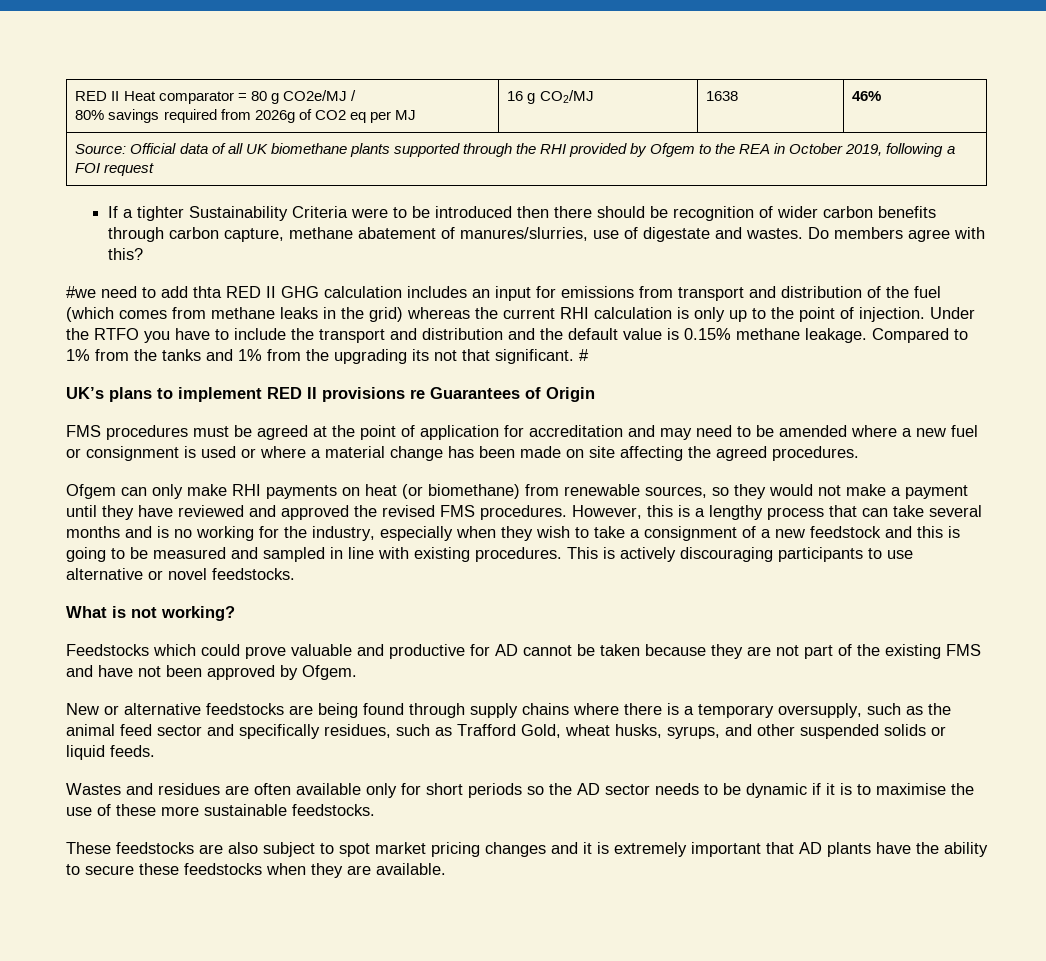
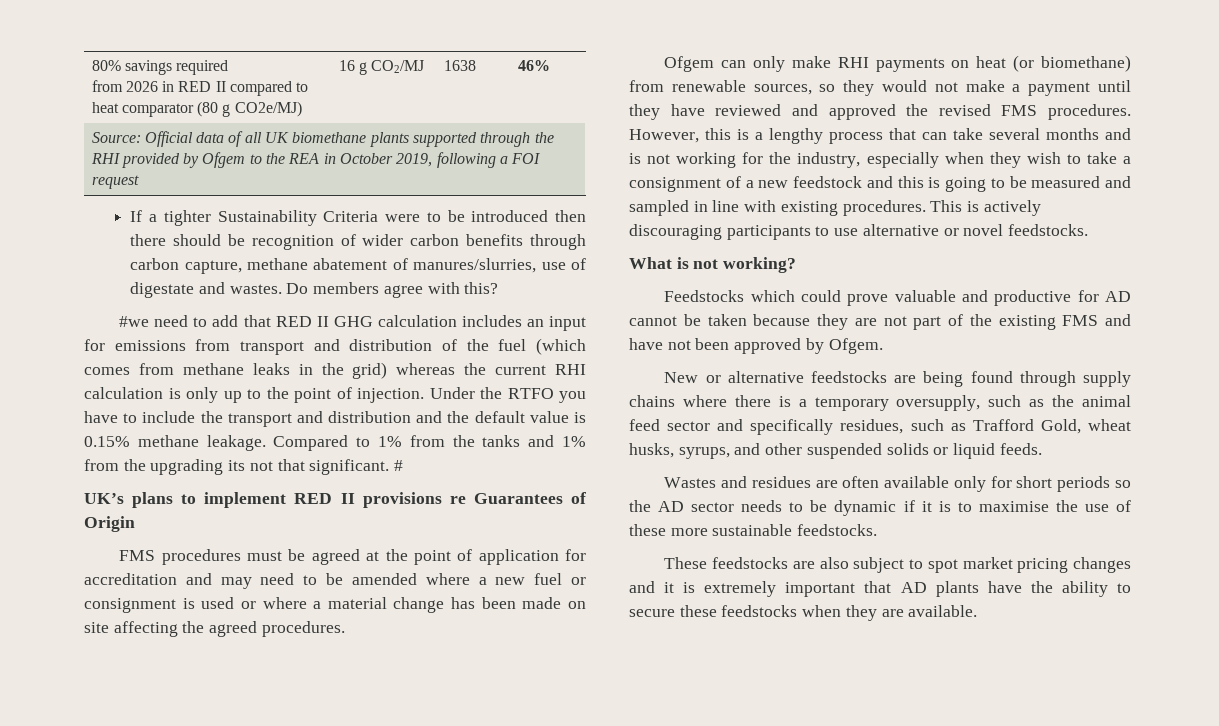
- RED II Heat comparator = 80 g CO2e/MJ /
- 80% savings required from 2026g of CO2 eq per MJ | 16 g CO2/MJ | 1638 | 46%
+ 80% savings required
+ from 2026 in RED II compared to heat comparator (80 g CO2e/MJ) | 16 g CO2/MJ | 1638 | 46%
- #we need to add thta RED II GHG calculation includes an input for emissions from transport and distribution of the fuel (which comes from methane leaks in the grid) whereas the current RHI calculation is only up to the point of injection.
+ #we need to add that RED II GHG calculation includes an input for emissions from transport and distribution of the fuel (which comes from methane leaks in the grid) whereas the current RHI calculation is only up to the point of injection.
- However, this is a lengthy process that can take several months and is no working for the industry, especially when they wish to take a consignment of a new feedstock and this is going to be measured and sampled in line with existing procedures.
+ However, this is a lengthy process that can take several months and is not working for the industry, especially when they wish to take a consignment of a new feedstock and this is going to be measured and sampled in line with existing procedures.

